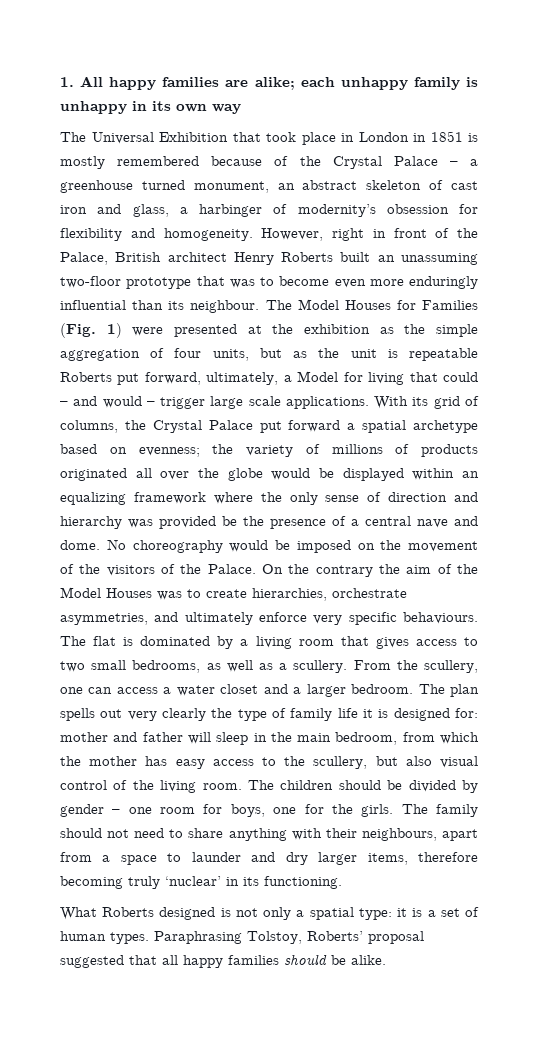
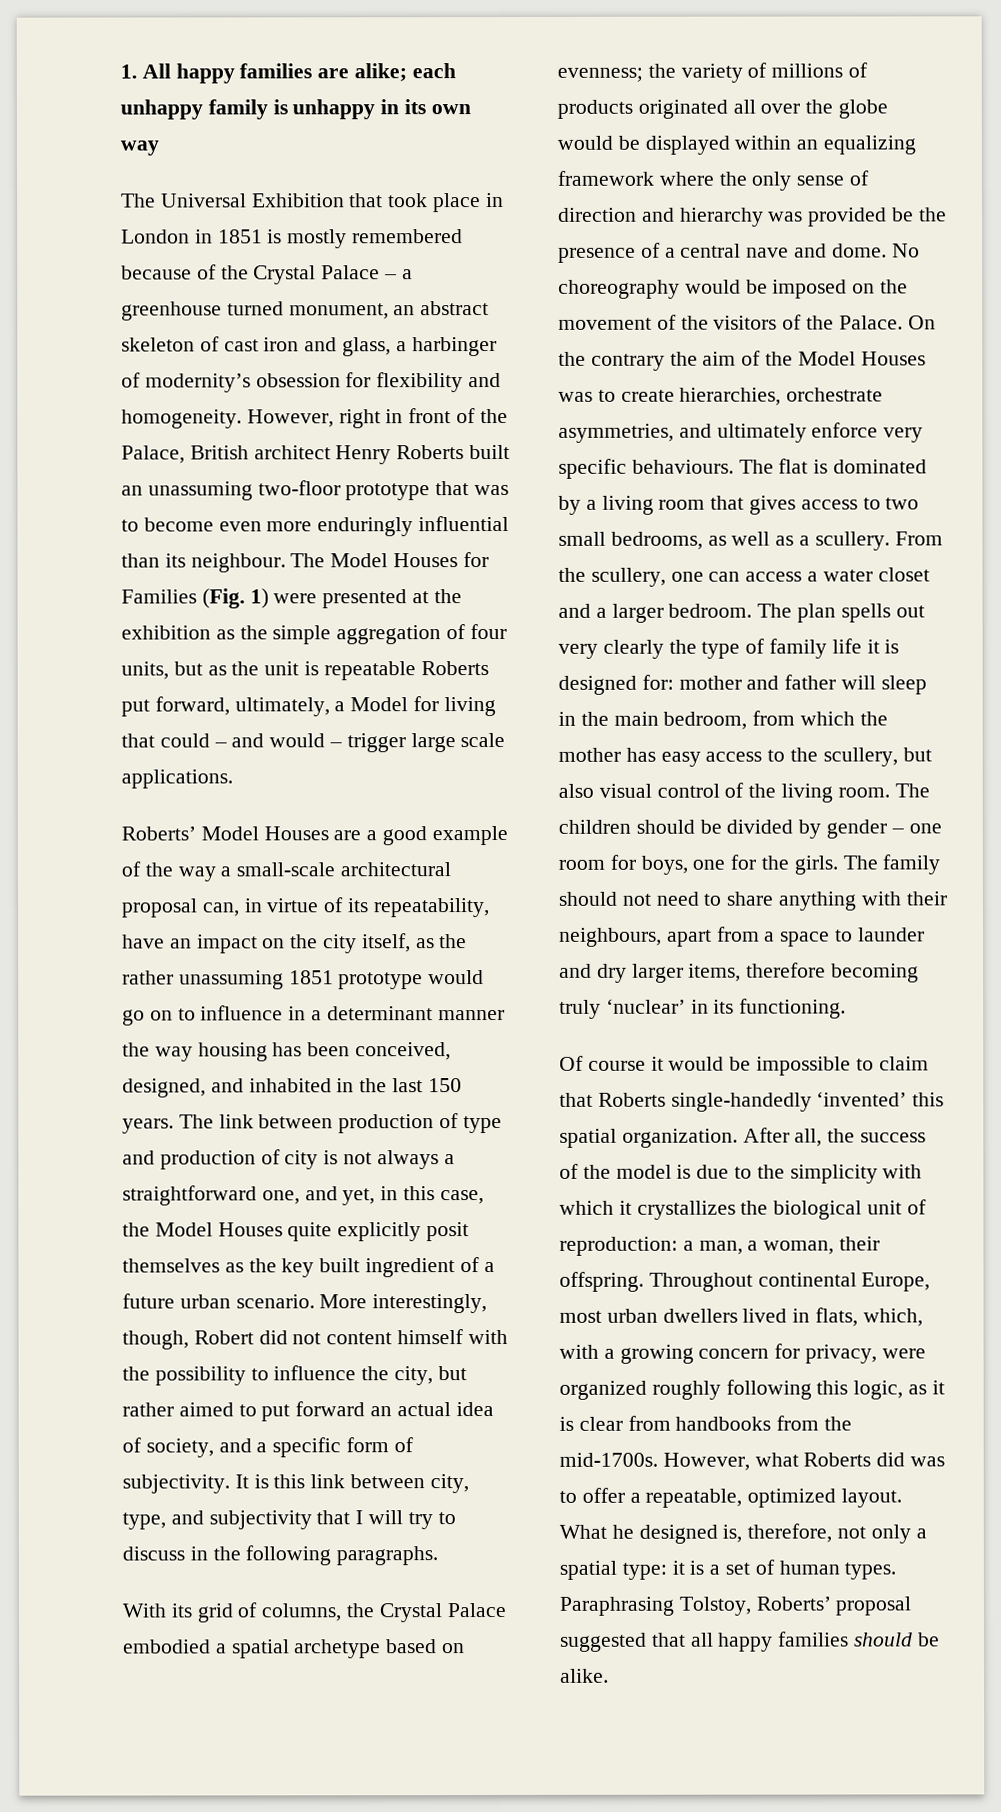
- The Model Houses for Families (Fig. 1) were presented at the exhibition as the simple aggregation of four units, but as the unit is repeatable Roberts put forward, ultimately, a Model for living that could – and would – trigger large scale applications. With its grid of columns, the Crystal Palace put forward a spatial archetype based on evenness;
+ The Model Houses for Families (Fig. 1) were presented at the exhibition as the simple aggregation of four units, but as the unit is repeatable Roberts put forward, ultimately, a Model for living that could – and would – trigger large scale applications.
+ Roberts’ Model Houses are a good example of the way a small-scale architectural proposal can, in virtue of its repeatability, have an impact on the city itself, as the rather unassuming 1851 prototype would go on to influence in a determinant manner the way housing has been conceived, designed, and inhabited in the last 150 years. The link between production of type and production of city is not always a straightforward one, and yet, in this case, the Model Houses quite explicitly posit themselves as the key built ingredient of a future urban scenario. More interestingly, though, Robert did not content himself with the possibility to influence the city, but rather aimed to put forward an actual idea of society, and a specific form of subjectivity. It is this link between city, type, and subjectivity that I will try to discuss in the following paragraphs.
+ With its grid of columns, the Crystal Palace embodied a spatial archetype based on evenness;
- What Roberts designed is not only a spatial type: it is a set of human types.
+ Of course it would be impossible to claim that Roberts single-handedly ‘invented’ this spatial organization. After all, the success of the model is due to the simplicity with which it crystallizes the biological unit of reproduction: a man, a woman, their offspring. Throughout continental Europe, most urban dwellers lived in flats, which, with a growing concern for privacy, were organized roughly following this logic, as it is clear from handbooks from the mid-1700s. However, what Roberts did was to offer a repeatable, optimized layout. What he designed is, therefore, not only a spatial type: it is a set of human types.

